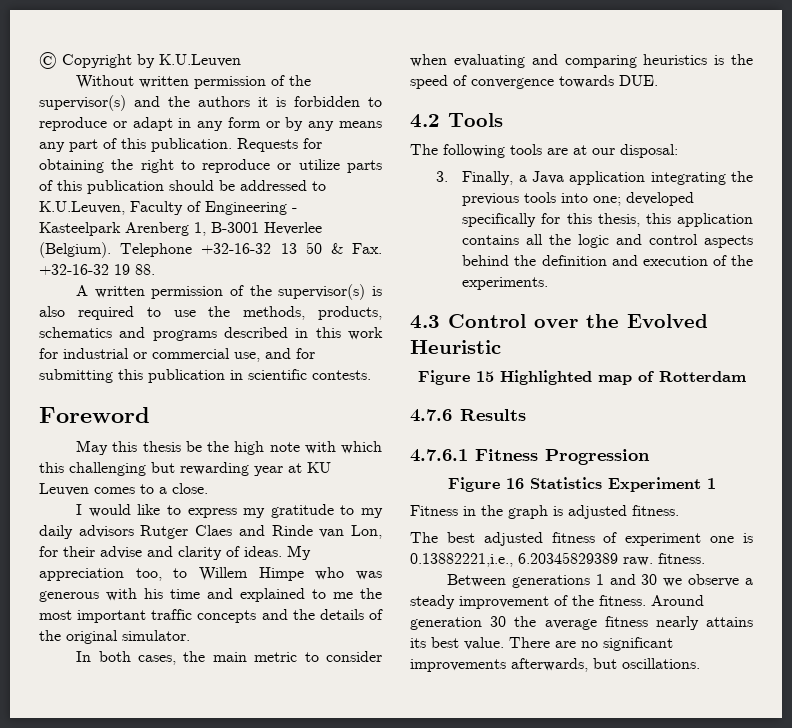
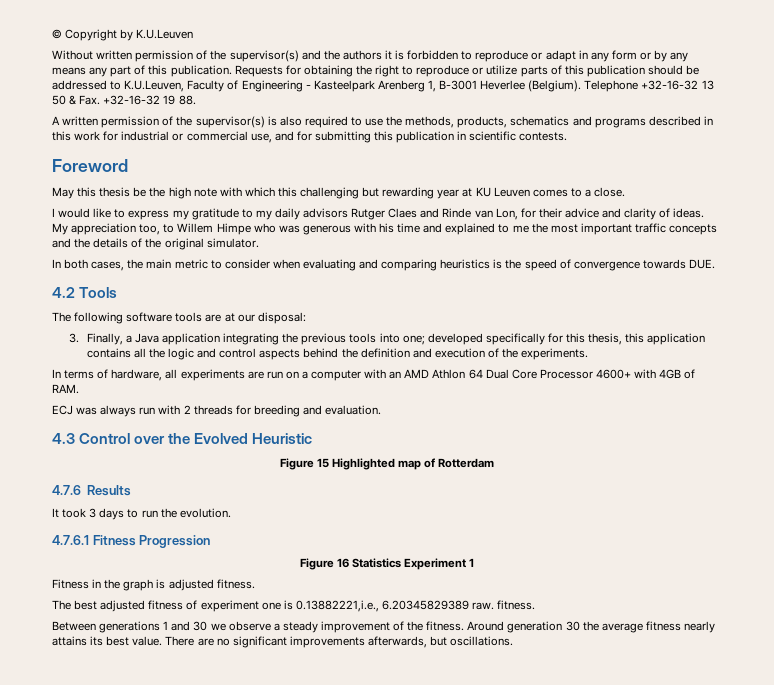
- I would like to express my gratitude to my daily advisors Rutger Claes and Rinde van Lon, for their advise and clarity of ideas.
+ I would like to express my gratitude to my daily advisors Rutger Claes and Rinde van Lon, for their advice and clarity of ideas.
- The following tools are at our disposal:
+ The following software tools are at our disposal:
+ In terms of hardware, all experiments are run on a computer with an AMD Athlon 64 Dual Core Processor 4600+ with 4GB of RAM.
+ ECJ was always run with 2 threads for breeding and evaluation.
+ It took 3 days to run the evolution.

